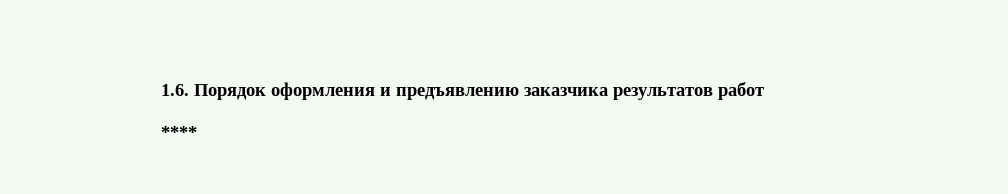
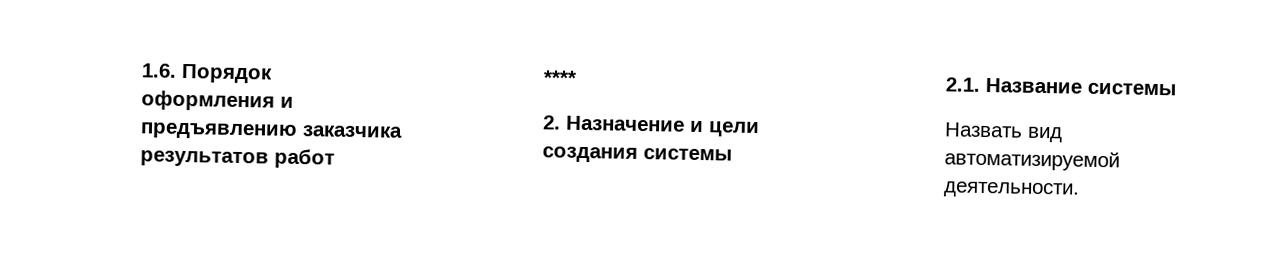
+ 2. Назначение и цели создания системы
+ 2.1. Название системы
+ Назвать вид автоматизируемой деятельности.

